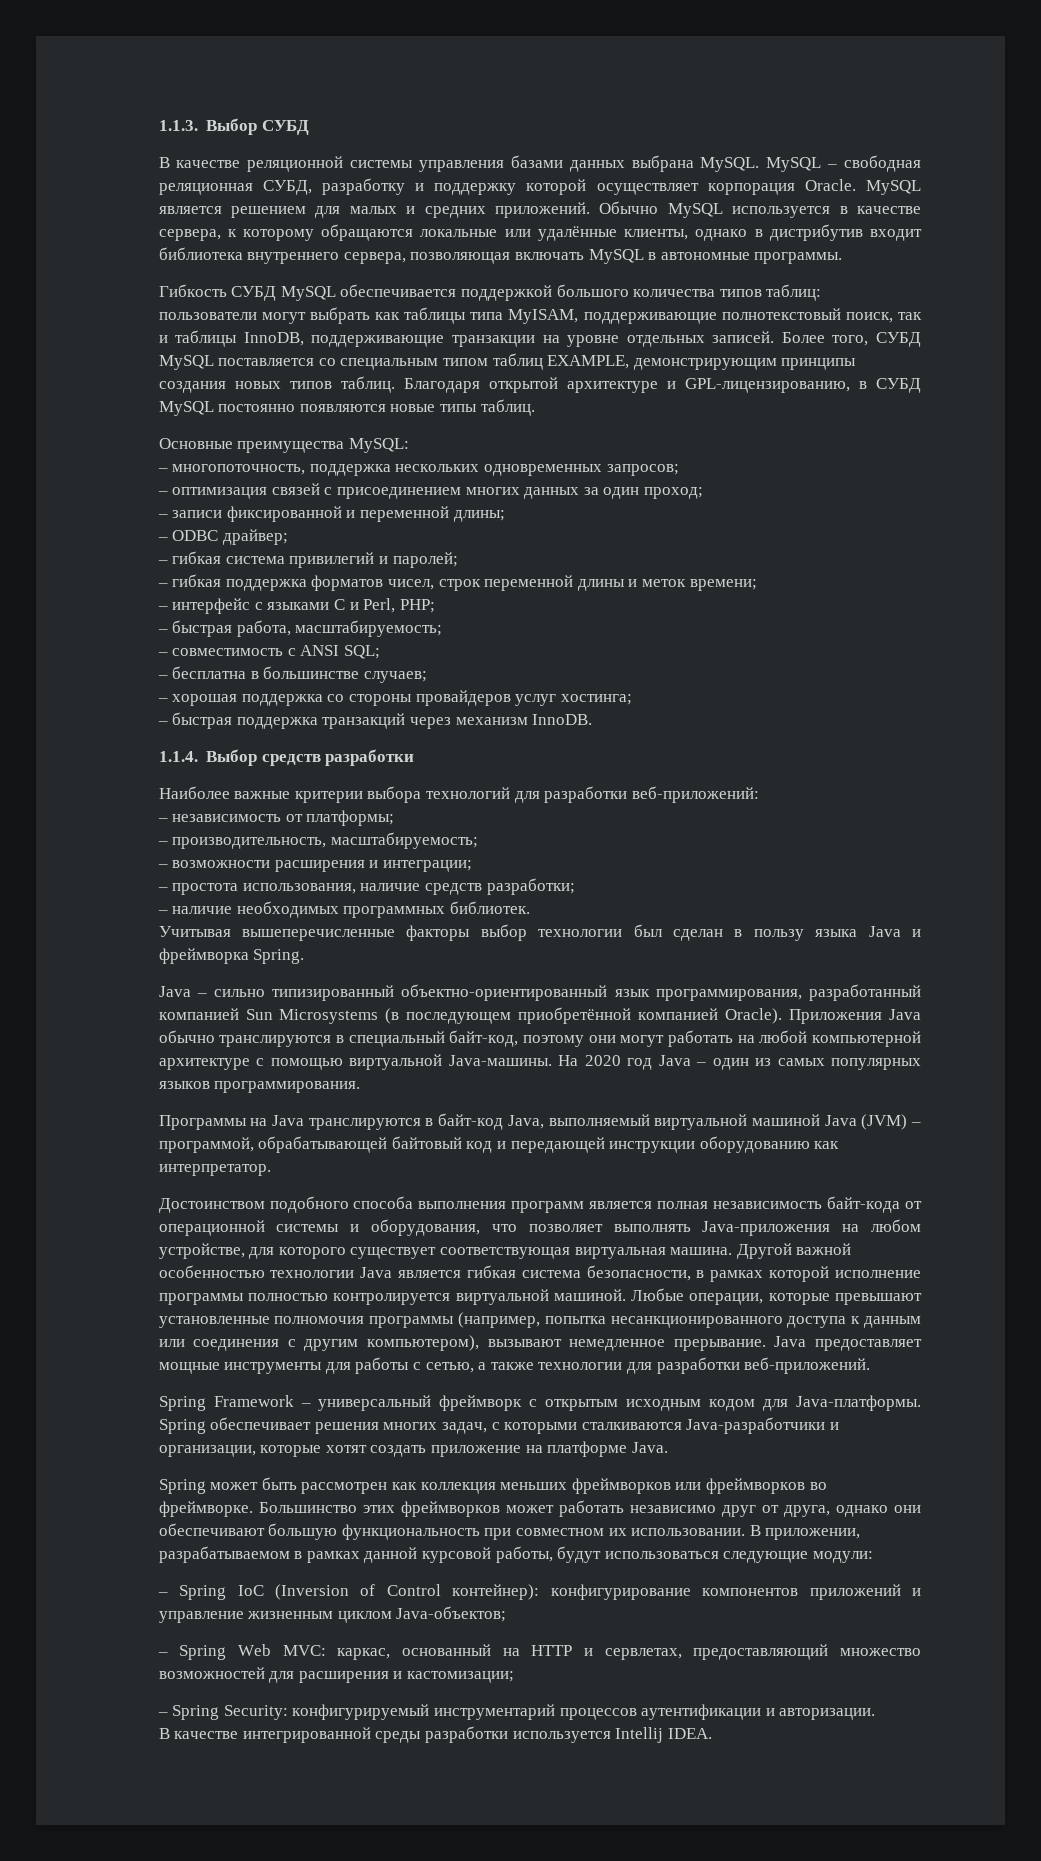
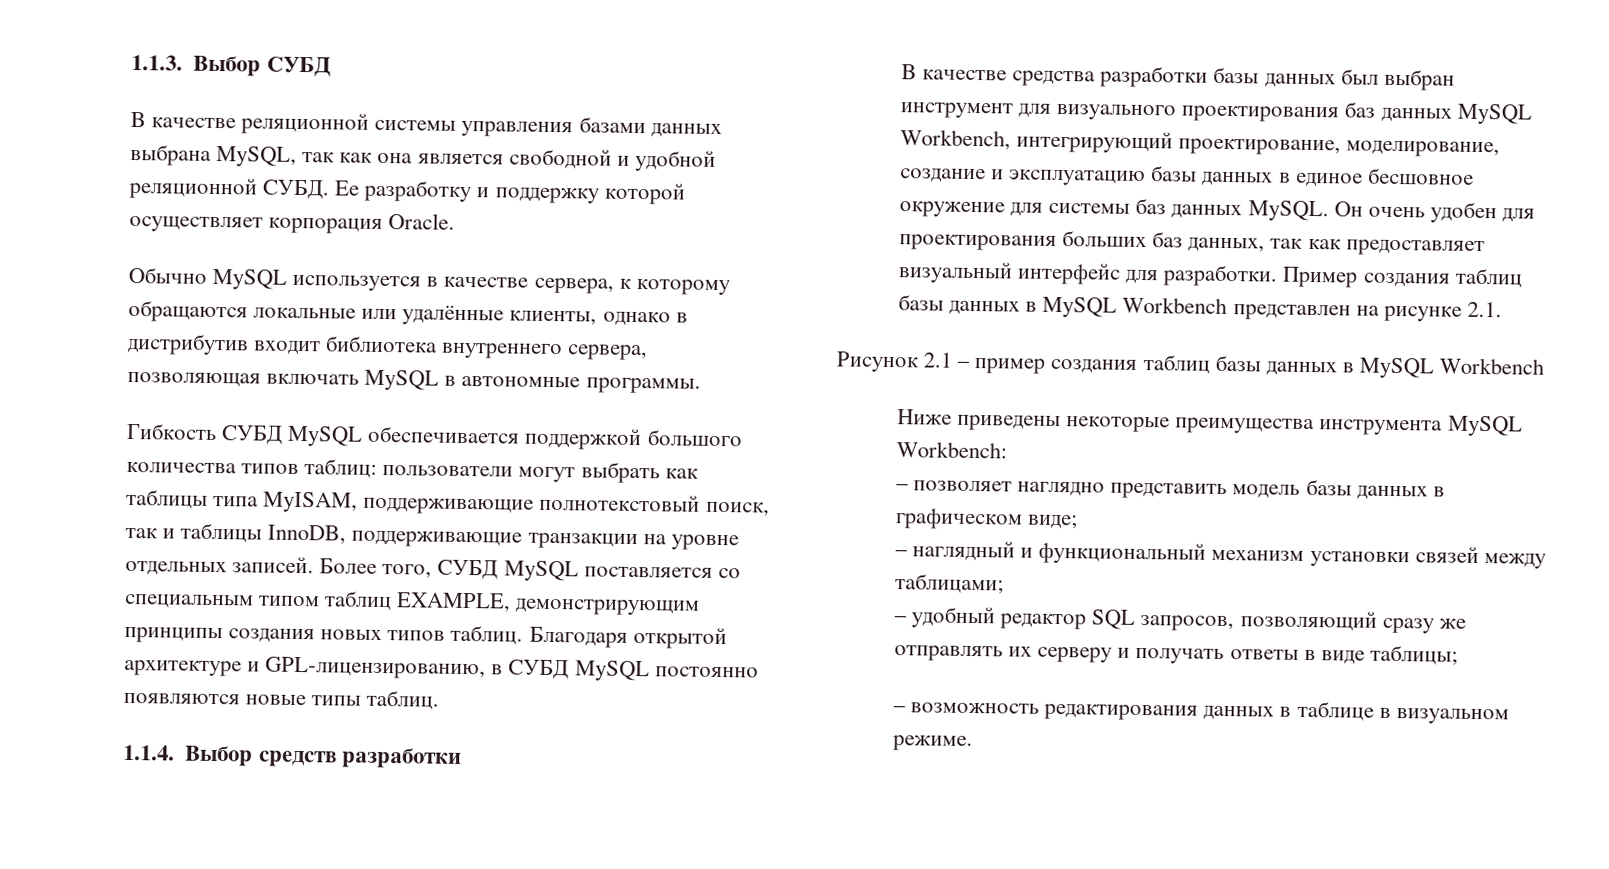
- В качестве реляционной системы управления базами данных выбрана MySQL. MySQL – свободная реляционная СУБД, разработку и поддержку которой осуществляет корпорация Oracle. MySQL является решением для малых и средних приложений. Обычно MySQL используется в качестве сервера, к которому обращаются локальные или удалённые клиенты, однако в дистрибутив входит библиотека внутреннего сервера, позволяющая включать MySQL в автономные программы.
+ В качестве реляционной системы управления базами данных выбрана MySQL, так как она является свободной и удобной реляционной СУБД. Ее разработку и поддержку которой осуществляет корпорация Oracle.
+ Обычно MySQL используется в качестве сервера, к которому обращаются локальные или удалённые клиенты, однако в дистрибутив входит библиотека внутреннего сервера, позволяющая включать MySQL в автономные программы.
- Основные преимущества MySQL:
- – многопоточность, поддержка нескольких одновременных запросов;
- – оптимизация связей с присоединением многих данных за один проход;
- – записи фиксированной и переменной длины;
- – ODBC драйвер;
- – гибкая система привилегий и паролей;
- – гибкая поддержка форматов чисел, строк переменной длины и меток времени;
- – интерфейс с языками C и Perl, PHP;
- – быстрая работа, масштабируемость;
- – совместимость с ANSI SQL;
- – бесплатна в большинстве случаев;
- – хорошая поддержка со стороны провайдеров услуг хостинга;
- – быстрая поддержка транзакций через механизм InnoDB.
  1.1.4. Выбор средств разработки
- Наиболее важные критерии выбора технологий для разработки веб-приложений:
- – независимость от платформы;
- – производительность, масштабируемость;
- – возможности расширения и интеграции;
- – простота использования, наличие средств разработки;
- – наличие необходимых программных библиотек.
- Учитывая вышеперечисленные факторы выбор технологии был сделан в пользу языка Java и фреймворка Spring.
- Java – сильно типизированный объектно-ориентированный язык программирования, разработанный компанией Sun Microsystems (в последующем приобретённой компанией Oracle). Приложения Java обычно транслируются в специальный байт-код, поэтому они могут работать на любой компьютерной архитектуре с помощью виртуальной Java-машины. На 2020 год Java – один из самых популярных языков программирования.
- Программы на Java транслируются в байт-код Java, выполняемый виртуальной машиной Java (JVM) – программой, обрабатывающей байтовый код и передающей инструкции оборудованию как интерпретатор.
- Достоинством подобного способа выполнения программ является полная независимость байт-кода от операционной системы и оборудования, что позволяет выполнять Java-приложения на любом устройстве, для которого существует соответствующая виртуальная машина. Другой важной особенностью технологии Java является гибкая система безопасности, в рамках которой исполнение программы полностью контролируется виртуальной машиной. Любые операции, которые превышают установленные полномочия программы (например, попытка несанкционированного доступа к данным или соединения с другим компьютером), вызывают немедленное прерывание. Java предоставляет мощные инструменты для работы с сетью, а также технологии для разработки веб-приложений.
- Spring Framework – универсальный фреймворк с открытым исходным кодом для Java-платформы. Spring обеспечивает решения многих задач, с которыми сталкиваются Java-разработчики и организации, которые хотят создать приложение на платформе Java.
- Spring может быть рассмотрен как коллекция меньших фреймворков или фреймворков во фреймворке. Большинство этих фреймворков может работать независимо друг от друга, однако они обеспечивают большую функциональность при совместном их использовании. В приложении, разрабатываемом в рамках данной курсовой работы, будут использоваться следующие модули:
- – Spring IoC (Inversion of Control контейнер): конфигурирование компонентов приложений и управление жизненным циклом Java-объектов;
- – Spring Web MVC: каркас, основанный на HTTP и сервлетах, предоставляющий множество возможностей для расширения и кастомизации;
- – Spring Security: конфигурируемый инструментарий процессов аутентификации и авторизации.
- В качестве интегрированной среды разработки используется Intellij IDEA.
+ В качестве средства разработки базы данных был выбран инструмент для визуального проектирования баз данных MySQL Workbench, интегрирующий проектирование, моделирование, создание и эксплуатацию базы данных в единое бесшовное окружение для системы баз данных MySQL. Он очень удобен для проектирования больших баз данных, так как предоставляет визуальный интерфейс для разработки. Пример создания таблиц базы данных в MySQL Workbench представлен на рисунке 2.1.
+ Рисунок 2.1 – пример создания таблиц базы данных в MySQL Workbench
+ Ниже приведены некоторые преимущества инструмента MySQL Workbench:
+ – позволяет наглядно представить модель базы данных в графическом виде;
+ – наглядный и функциональный механизм установки связей между таблицами;
+ – удобный редактор SQL запросов, позволяющий сразу же отправлять их серверу и получать ответы в виде таблицы;
+ – возможность редактирования данных в таблице в визуальном режиме.

